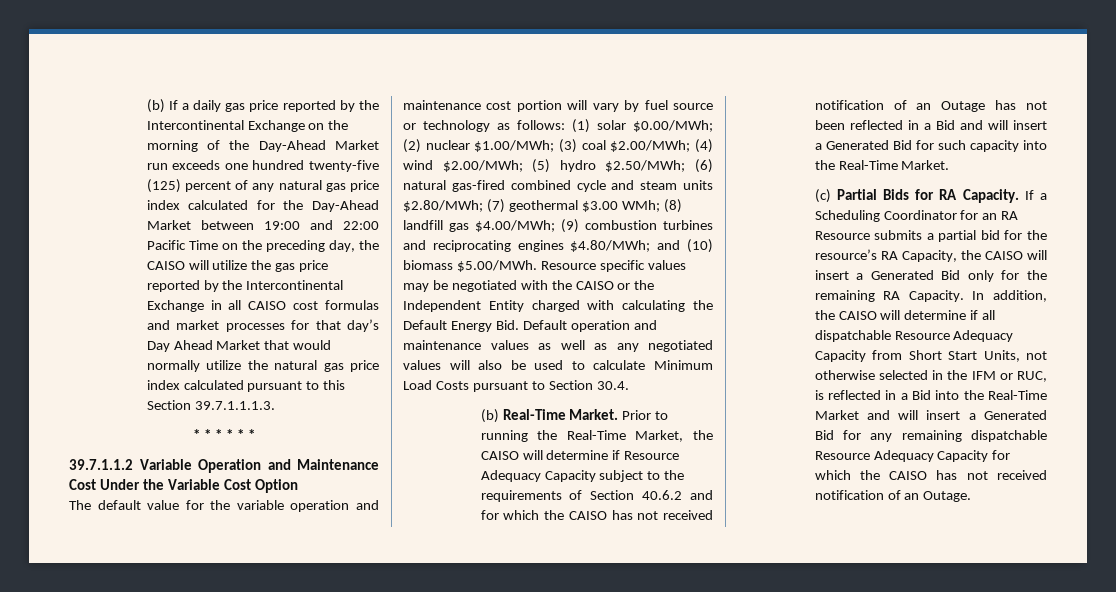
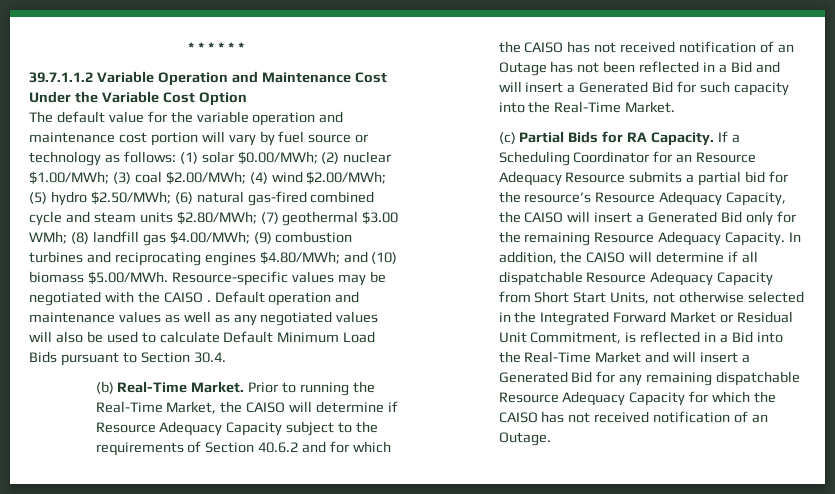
- (b) If a daily gas price reported by the Intercontinental Exchange on the morning of the Day-Ahead Market run exceeds one hundred twenty-five (125) percent of any natural gas price index calculated for the Day-Ahead Market between 19:00 and 22:00 Pacific Time on the preceding day, the CAISO will utilize the gas price reported by the Intercontinental Exchange in all CAISO cost formulas and market processes for that day’s Day Ahead Market that would normally utilize the natural gas price index calculated pursuant to this Section 39.7.1.1.1.3.
- and (10) biomass $5.00/MWh. Resource specific values may be negotiated with the CAISO or the Independent Entity charged with calculating the Default Energy Bid. Default operation and maintenance values as well as any negotiated values will also be used to calculate Minimum Load Costs pursuant to Section 30.4.
+ and (10) biomass $5.00/MWh. Resource-specific values may be negotiated with the CAISO . Default operation and maintenance values as well as any negotiated values will also be used to calculate Default Minimum Load Bids pursuant to Section 30.4.
- If a Scheduling Coordinator for an RA Resource submits a partial bid for the resource’s RA Capacity, the CAISO will insert a Generated Bid only for the remaining RA Capacity.
+ If a Scheduling Coordinator for an Resource Adequacy Resource submits a partial bid for the resource’s Resource Adequacy Capacity, the CAISO will insert a Generated Bid only for the remaining Resource Adequacy Capacity.
- In addition, the CAISO will determine if all dispatchable Resource Adequacy Capacity from Short Start Units, not otherwise selected in the IFM or RUC, is reflected in a Bid into the Real-Time Market and will insert a Generated Bid for any remaining dispatchable Resource Adequacy Capacity for which the CAISO has not received notification of an Outage.
+ In addition, the CAISO will determine if all dispatchable Resource Adequacy Capacity from Short Start Units, not otherwise selected in the Integrated Forward Market or Residual Unit Commitment, is reflected in a Bid into the Real-Time Market and will insert a Generated Bid for any remaining dispatchable Resource Adequacy Capacity for which the CAISO has not received notification of an Outage.

